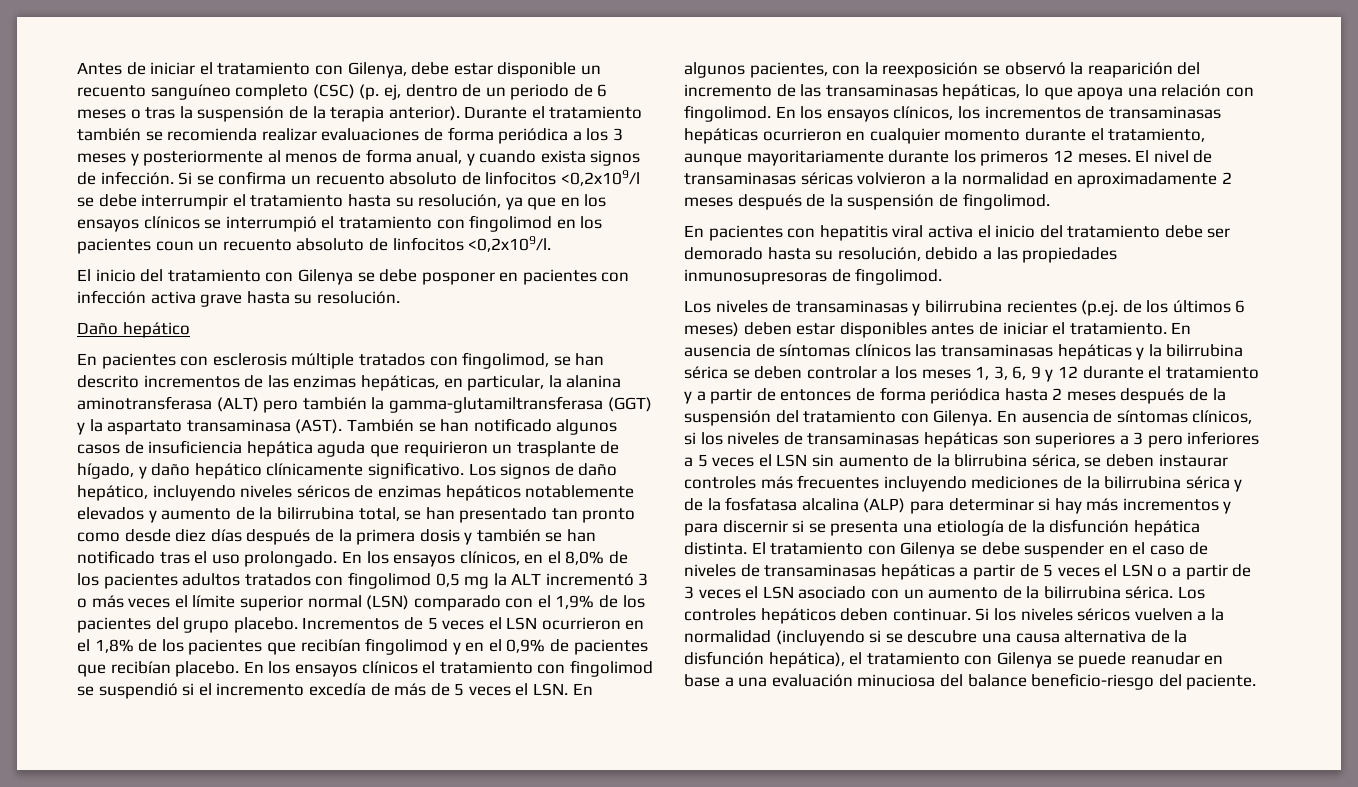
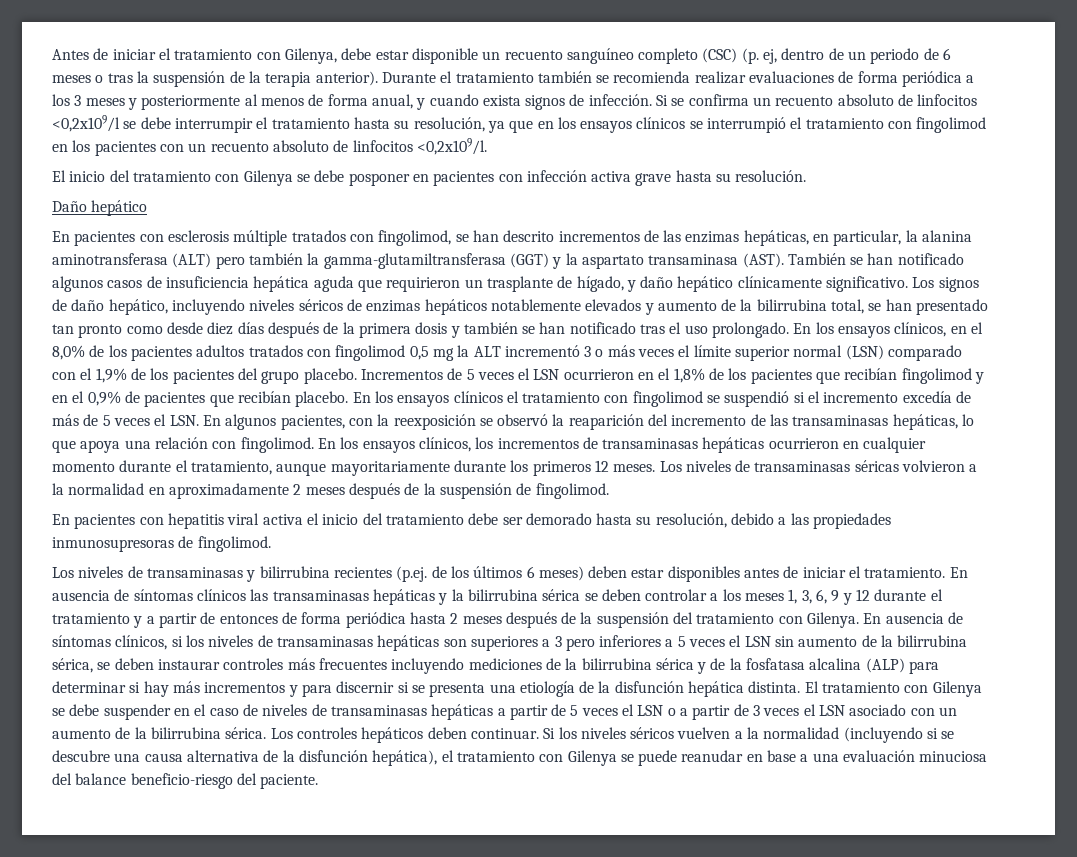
- Si se confirma un recuento absoluto de linfocitos <0,2x109/l se debe interrumpir el tratamiento hasta su resolución, ya que en los ensayos clínicos se interrumpió el tratamiento con fingolimod en los pacientes coun un recuento absoluto de linfocitos <0,2x109/l.
+ Si se confirma un recuento absoluto de linfocitos <0,2x109/l se debe interrumpir el tratamiento hasta su resolución, ya que en los ensayos clínicos se interrumpió el tratamiento con fingolimod en los pacientes con un recuento absoluto de linfocitos <0,2x109/l.
- El nivel de transaminasas séricas volvieron a la normalidad en aproximadamente 2 meses después de la suspensión de fingolimod.
+ Los niveles de transaminasas séricas volvieron a la normalidad en aproximadamente 2 meses después de la suspensión de fingolimod.
- En ausencia de síntomas clínicos, si los niveles de transaminasas hepáticas son superiores a 3 pero inferiores a 5 veces el LSN sin aumento de la blirrubina sérica, se deben instaurar controles más frecuentes incluyendo mediciones de la bilirrubina sérica y de la fosfatasa alcalina (ALP) para determinar si hay más incrementos y para discernir si se presenta una etiología de la disfunción hepática distinta.
+ En ausencia de síntomas clínicos, si los niveles de transaminasas hepáticas son superiores a 3 pero inferiores a 5 veces el LSN sin aumento de la bilirrubina sérica, se deben instaurar controles más frecuentes incluyendo mediciones de la bilirrubina sérica y de la fosfatasa alcalina (ALP) para determinar si hay más incrementos y para discernir si se presenta una etiología de la disfunción hepática distinta.

